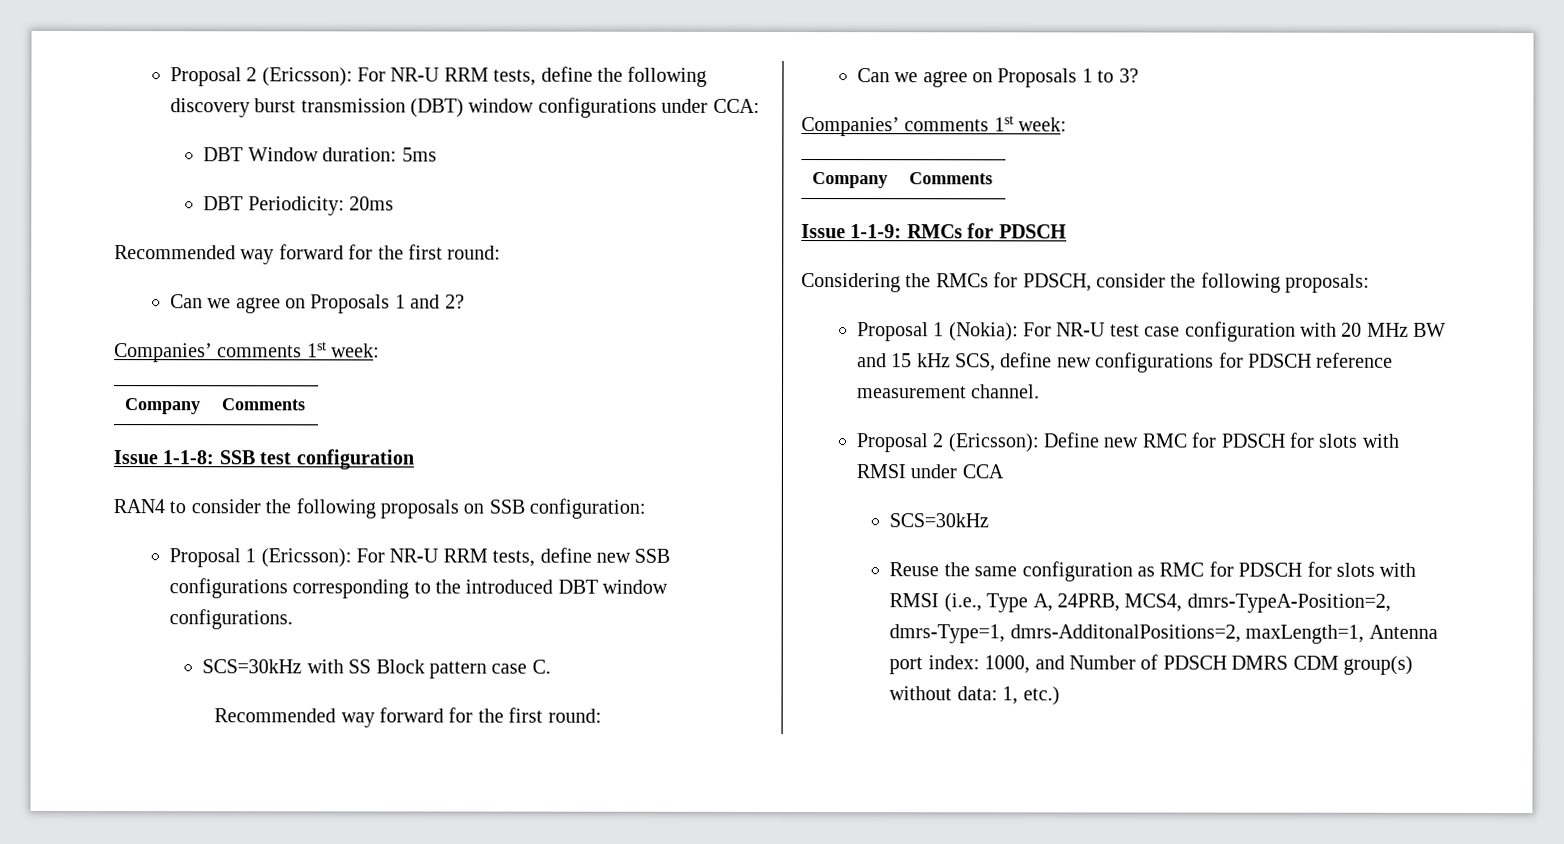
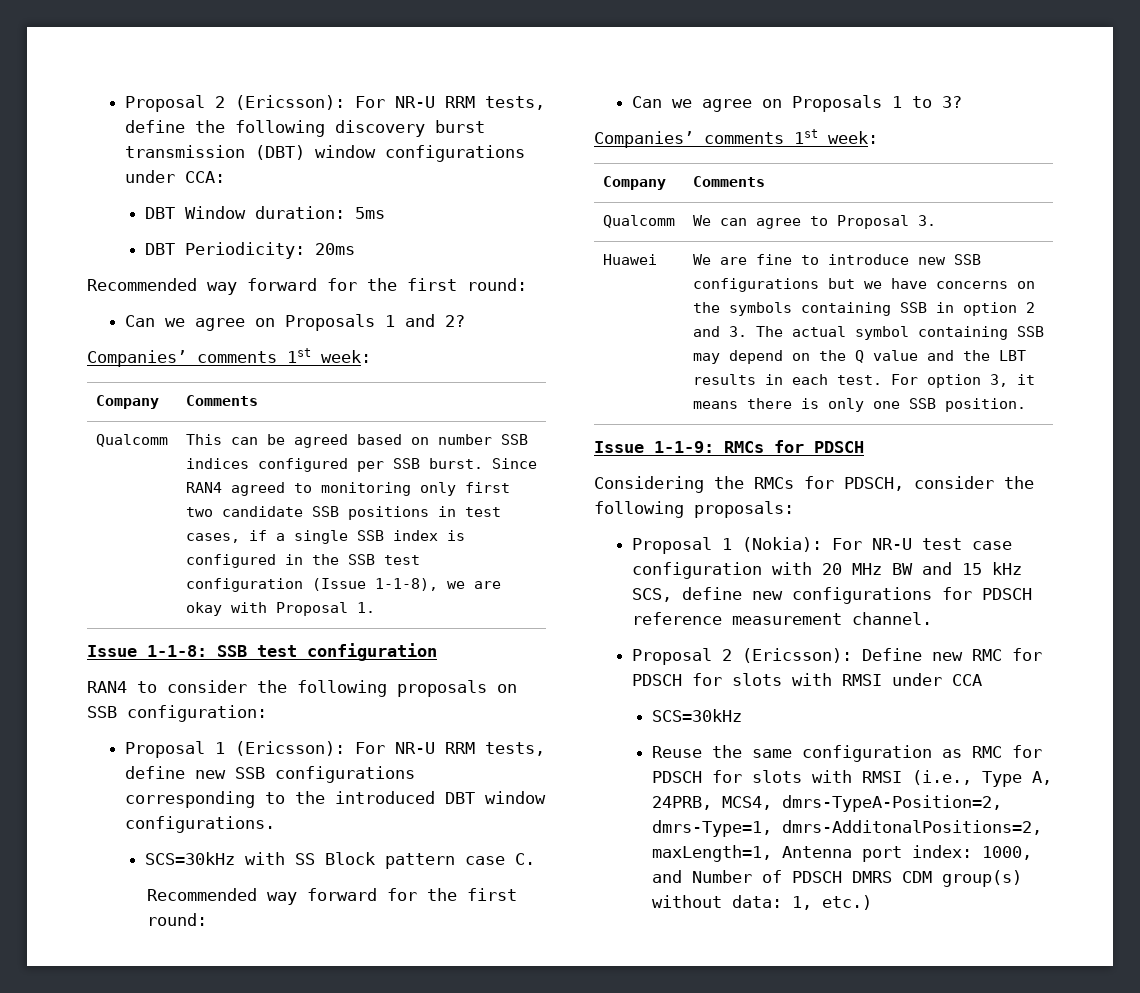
+ Qualcomm | This can be agreed based on number SSB indices configured per SSB burst. Since RAN4 agreed to monitoring only first two candidate SSB positions in test cases, if a single SSB index is configured in the SSB test configuration (Issue 1-1-8), we are okay with Proposal 1.
+ Qualcomm | We can agree to Proposal 3.
+ Huawei | We are fine to introduce new SSB configurations but we have concerns on the symbols containing SSB in option 2 and 3. The actual symbol containing SSB may depend on the Q value and the LBT results in each test. For option 3, it means there is only one SSB position.

